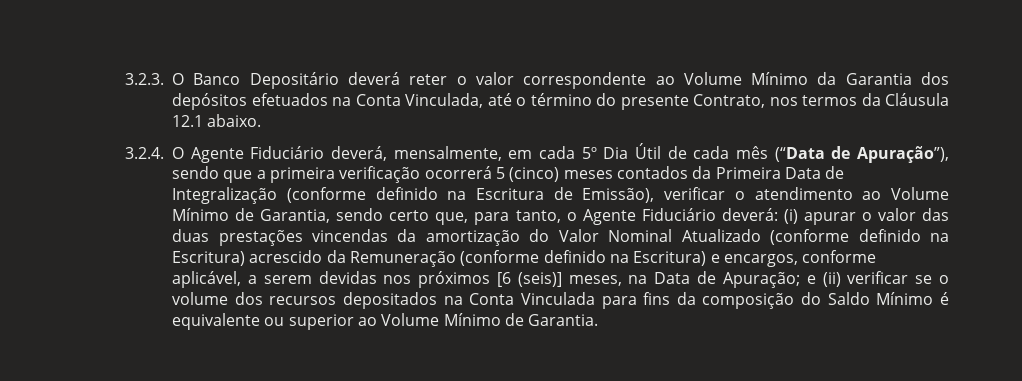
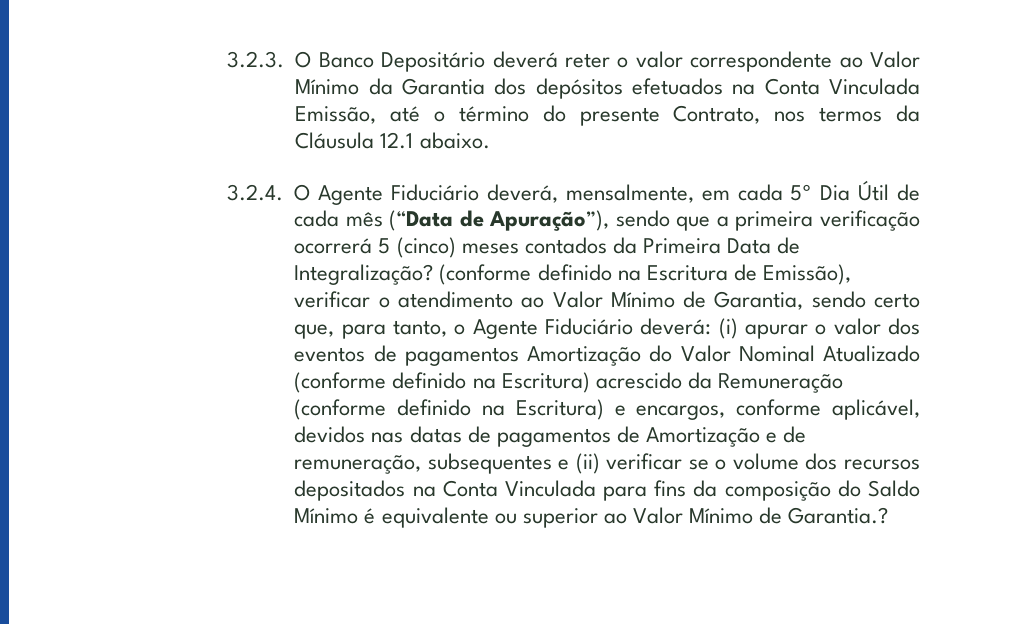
- 3.2.3. O Banco Depositário deverá reter o valor correspondente ao Volume Mínimo da Garantia dos depósitos efetuados na Conta Vinculada, até o término do presente Contrato, nos termos da Cláusula 12.1 abaixo.
+ 3.2.3. O Banco Depositário deverá reter o valor correspondente ao Valor Mínimo da Garantia dos depósitos efetuados na Conta Vinculada Emissão, até o término do presente Contrato, nos termos da Cláusula 12.1 abaixo.
- 3.2.4. O Agente Fiduciário deverá, mensalmente, em cada 5º Dia Útil de cada mês (“Data de Apuração”), sendo que a primeira verificação ocorrerá 5 (cinco) meses contados da Primeira Data de Integralização (conforme definido na Escritura de Emissão), verificar o atendimento ao Volume Mínimo de Garantia, sendo certo que, para tanto, o Agente Fiduciário deverá:
+ 3.2.4. O Agente Fiduciário deverá, mensalmente, em cada 5º Dia Útil de cada mês (“Data de Apuração”), sendo que a primeira verificação ocorrerá 5 (cinco) meses contados da Primeira Data de Integralização? (conforme definido na Escritura de Emissão), verificar o atendimento ao Valor Mínimo de Garantia, sendo certo que, para tanto, o Agente Fiduciário deverá:
- (i) apurar o valor das duas prestações vincendas da amortização do Valor Nominal Atualizado (conforme definido na Escritura) acrescido da Remuneração (conforme definido na Escritura) e encargos, conforme aplicável, a serem devidas nos próximos [6 (seis)] meses, na Data de Apuração; e (ii) verificar se o volume dos recursos depositados na Conta Vinculada para fins da composição do Saldo Mínimo é equivalente ou superior ao Volume Mínimo de Garantia.
+ (i) apurar o valor dos eventos de pagamentos Amortização do Valor Nominal Atualizado (conforme definido na Escritura) acrescido da Remuneração (conforme definido na Escritura) e encargos, conforme aplicável, devidos nas datas de pagamentos de Amortização e de remuneração, subsequentes e (ii) verificar se o volume dos recursos depositados na Conta Vinculada para fins da composição do Saldo Mínimo é equivalente ou superior ao Valor Mínimo de Garantia.?

